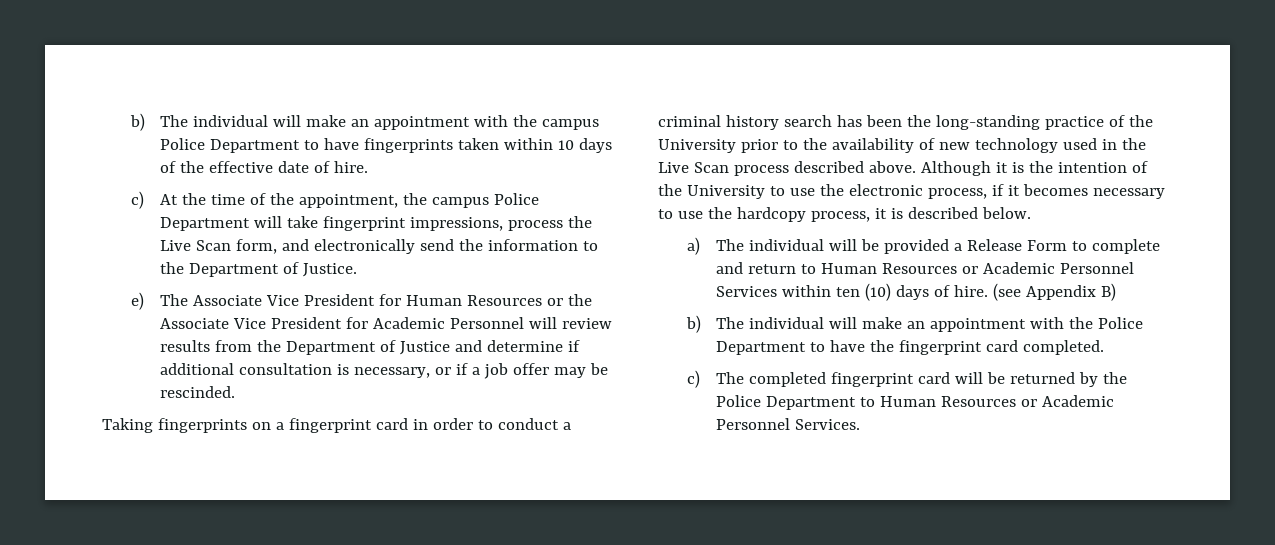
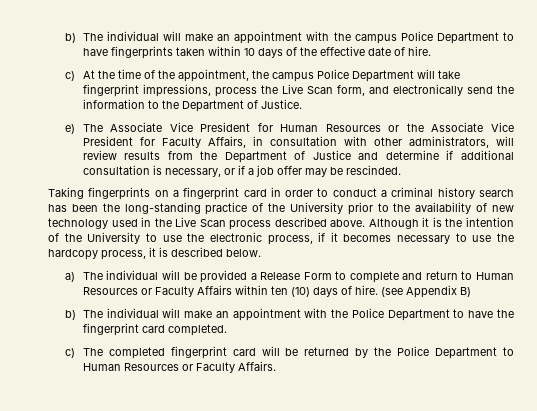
- e) The Associate Vice President for Human Resources or the Associate Vice President for Academic Personnel will review results from the Department of Justice and determine if additional consultation is necessary, or if a job offer may be rescinded.
+ e) The Associate Vice President for Human Resources or the Associate Vice President for Faculty Affairs, in consultation with other administrators, will review results from the Department of Justice and determine if additional consultation is necessary, or if a job offer may be rescinded.
- a) The individual will be provided a Release Form to complete and return to Human Resources or Academic Personnel Services within ten (10) days of hire.
+ a) The individual will be provided a Release Form to complete and return to Human Resources or Faculty Affairs within ten (10) days of hire.
- c) The completed fingerprint card will be returned by the Police Department to Human Resources or Academic Personnel Services.
+ c) The completed fingerprint card will be returned by the Police Department to Human Resources or Faculty Affairs.

